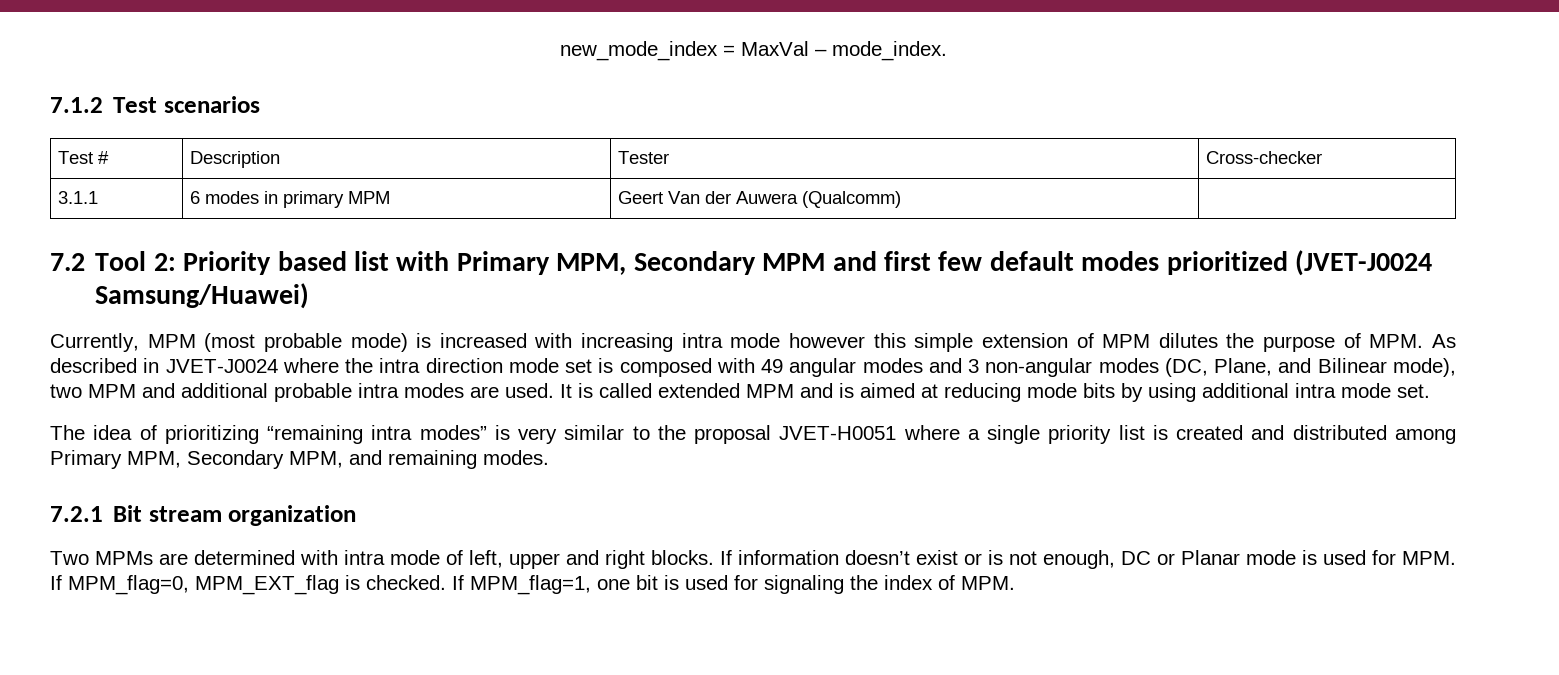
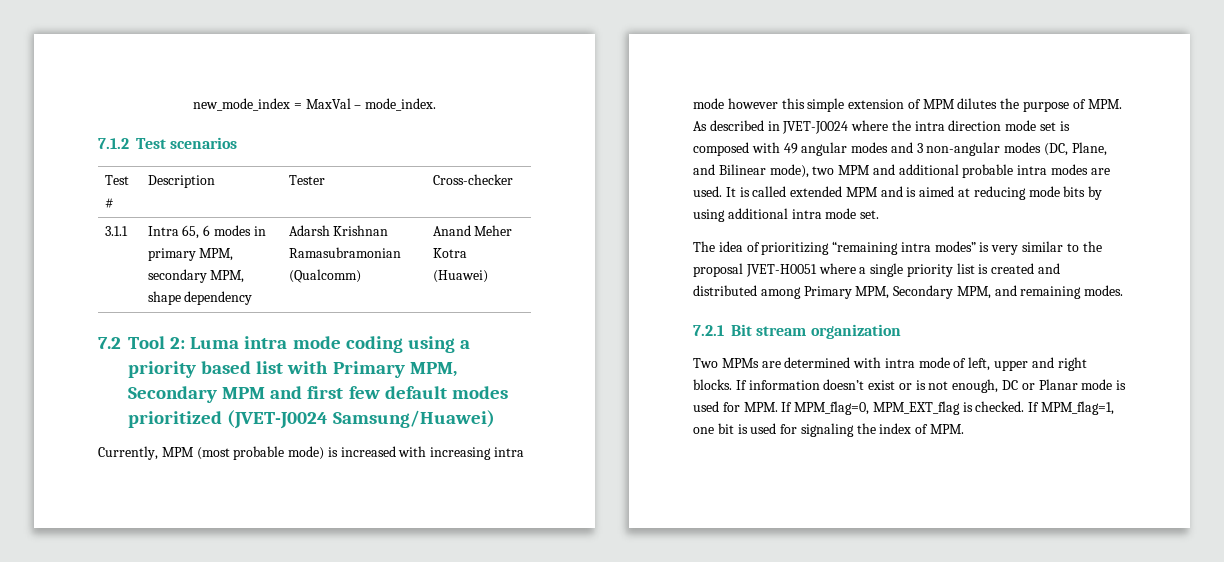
- 3.1.1 | 6 modes in primary MPM | Geert Van der Auwera (Qualcomm) |
- 7.2 Tool 2: Priority based list with Primary MPM, Secondary MPM and first few default modes prioritized (JVET-J0024 Samsung/Huawei)
+ 3.1.1 | Intra 65, 6 modes in primary MPM, secondary MPM, shape dependency | Adarsh Krishnan Ramasubramonian (Qualcomm) | Anand Meher Kotra (Huawei)
+ 7.2 Tool 2: Luma intra mode coding using a priority based list with Primary MPM, Secondary MPM and first few default modes prioritized (JVET-J0024 Samsung/Huawei)

